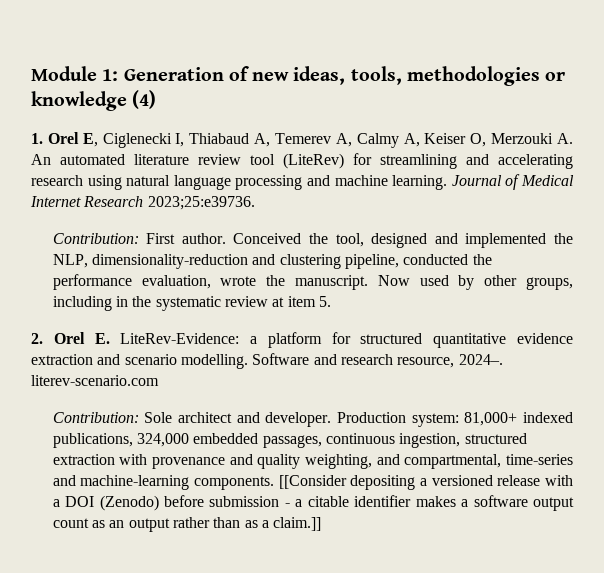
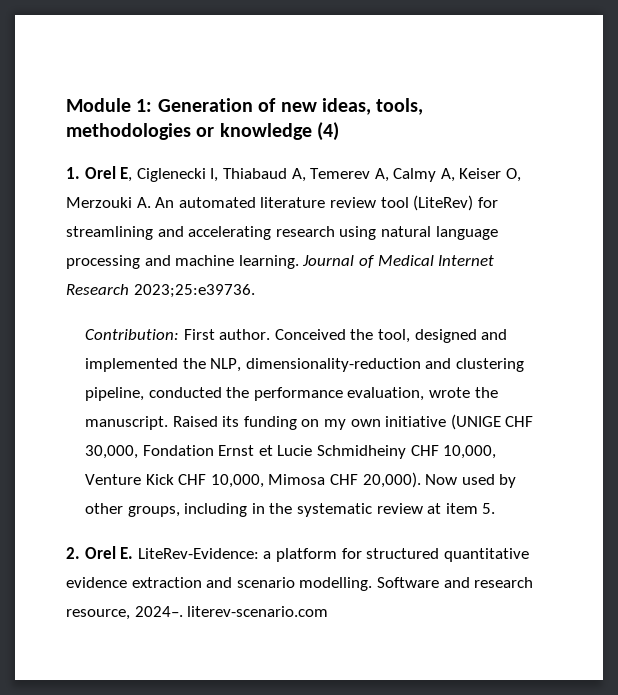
+ Raised its funding on my own initiative (UNIGE CHF 30,000, Fondation Ernst et Lucie Schmidheiny CHF 10,000, Venture Kick CHF 10,000, Mimosa CHF 20,000).
- Contribution: Sole architect and developer. Production system: 81,000+ indexed publications, 324,000 embedded passages, continuous ingestion, structured extraction with provenance and quality weighting, and compartmental, time-series and machine-learning components. [[Consider depositing a versioned release with a DOI (Zenodo) before submission - a citable identifier makes a software output count as an output rather than as a claim.]]

